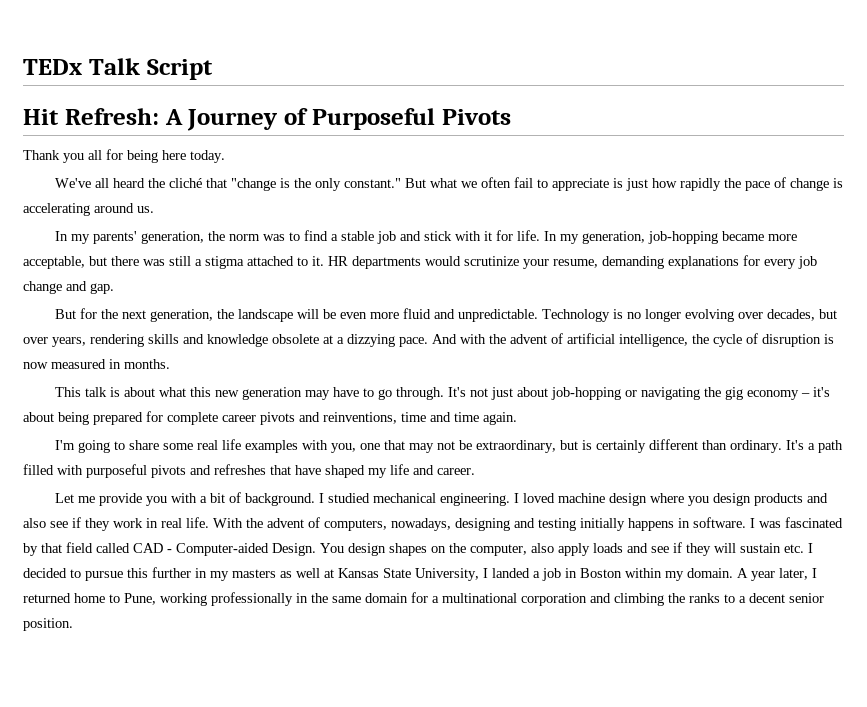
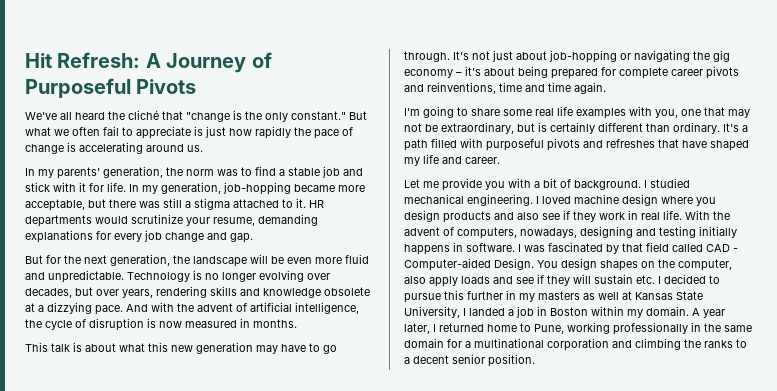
- TEDx Talk Script
- Thank you all for being here today.

